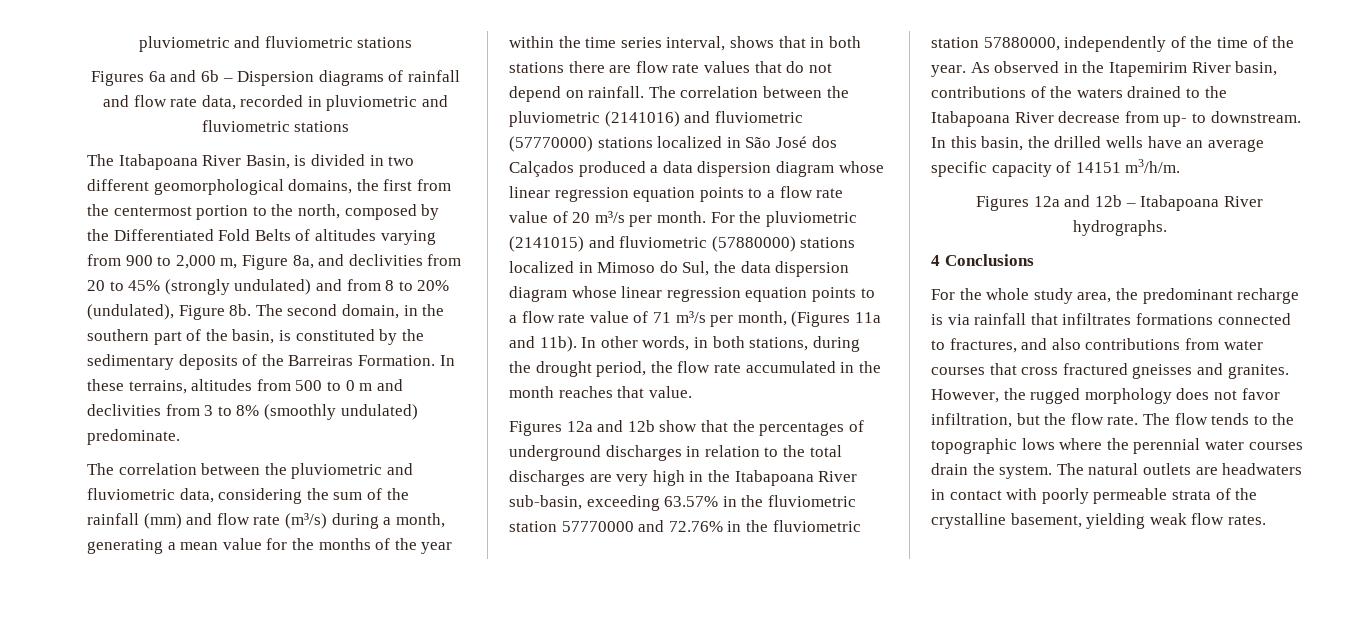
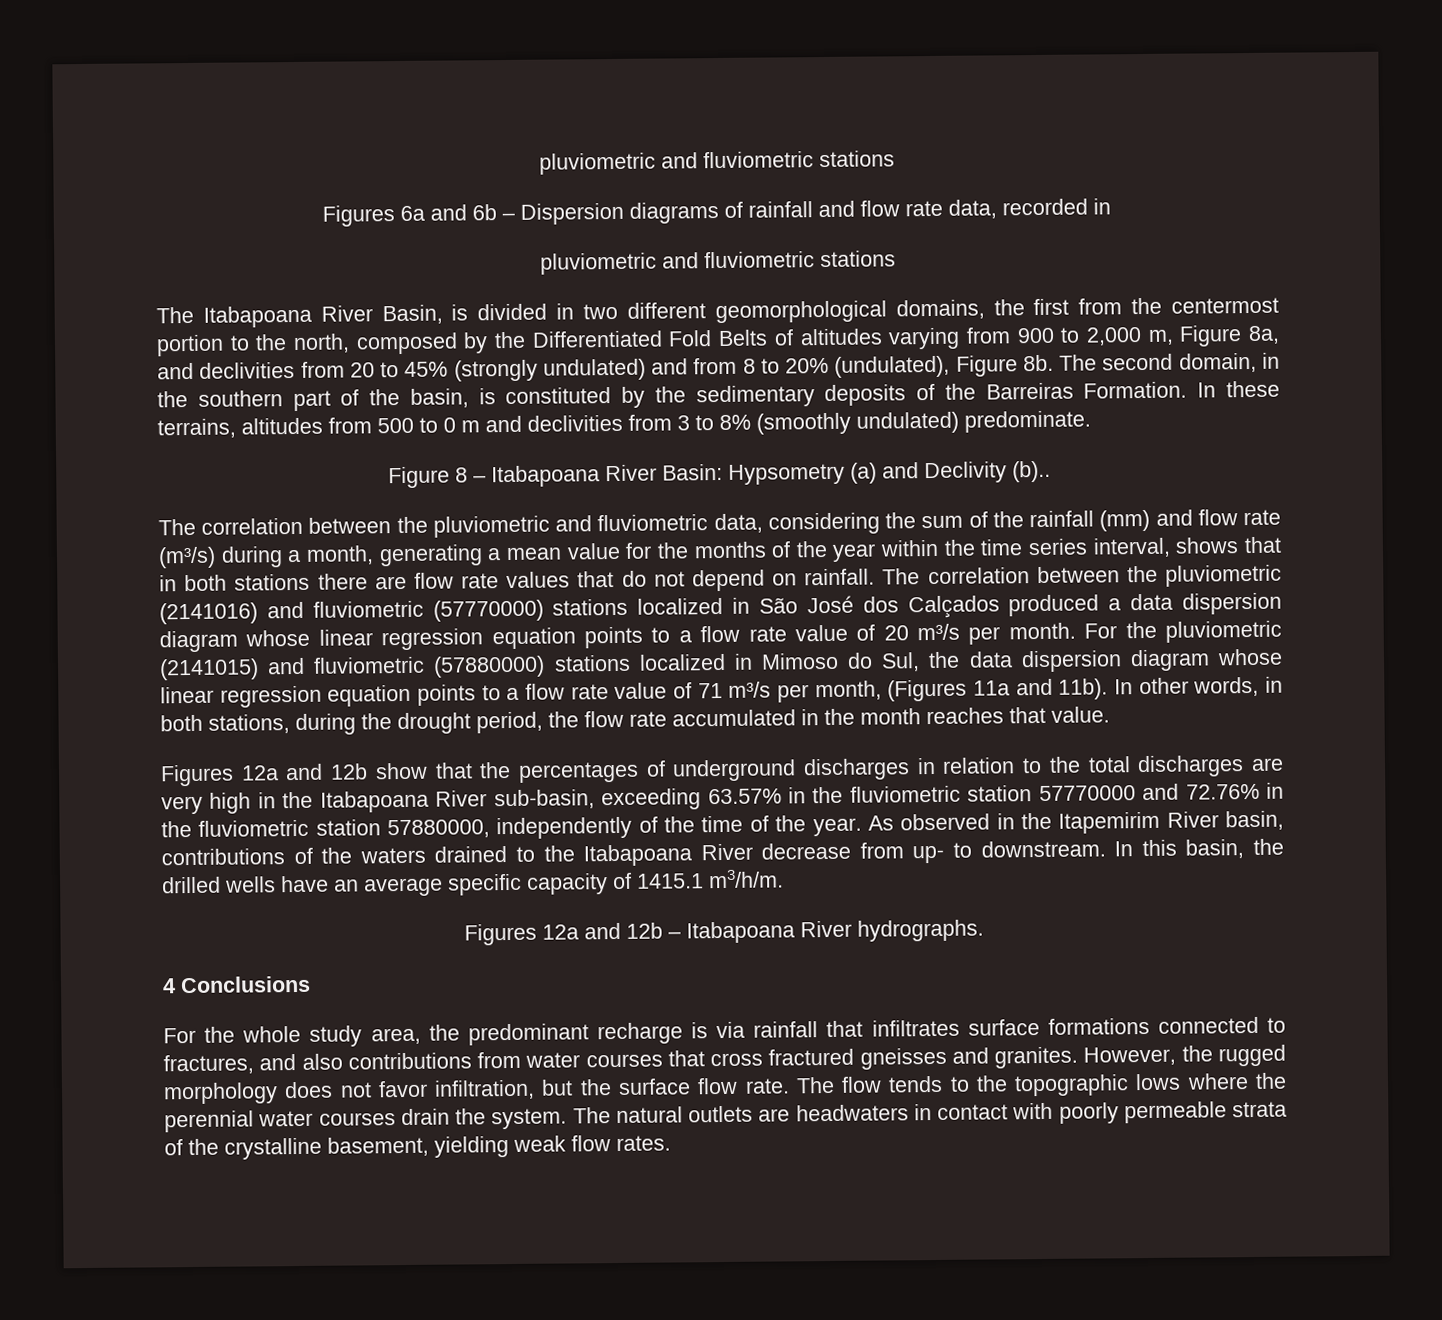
- Figures 6a and 6b – Dispersion diagrams of rainfall and flow rate data, recorded in pluviometric and fluviometric stations
+ Figures 6a and 6b – Dispersion diagrams of rainfall and flow rate data, recorded in
+ pluviometric and fluviometric stations
+ Figure 8 – Itabapoana River Basin: Hypsometry (a) and Declivity (b)..
- In this basin, the drilled wells have an average specific capacity of 14151 m3/h/m.
+ In this basin, the drilled wells have an average specific capacity of 1415.1 m3/h/m.
- For the whole study area, the predominant recharge is via rainfall that infiltrates formations connected to fractures, and also contributions from water courses that cross fractured gneisses and granites.
+ For the whole study area, the predominant recharge is via rainfall that infiltrates surface formations connected to fractures, and also contributions from water courses that cross fractured gneisses and granites.
- However, the rugged morphology does not favor infiltration, but the flow rate.
+ However, the rugged morphology does not favor infiltration, but the surface flow rate.

